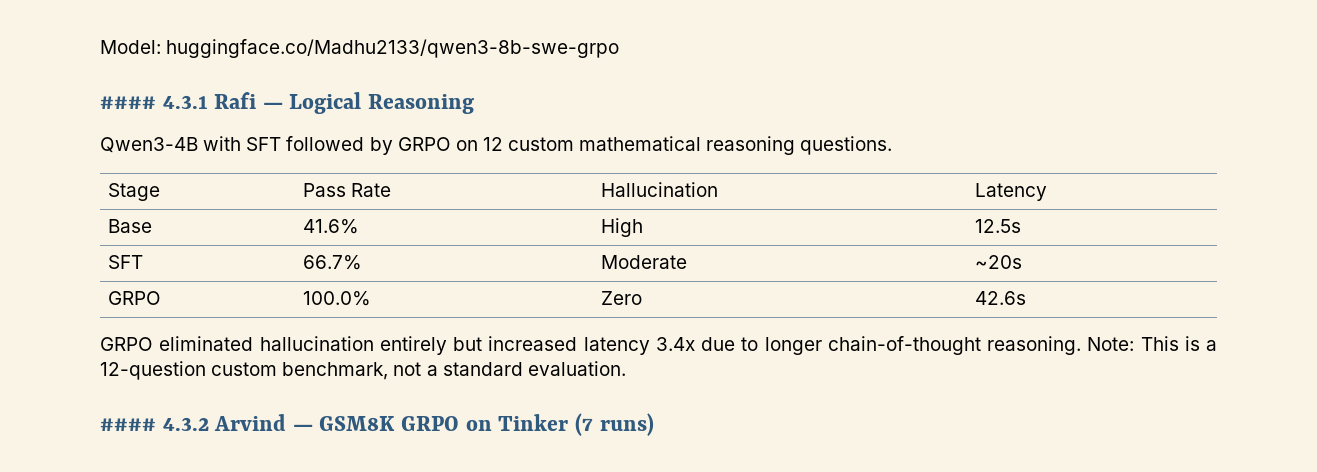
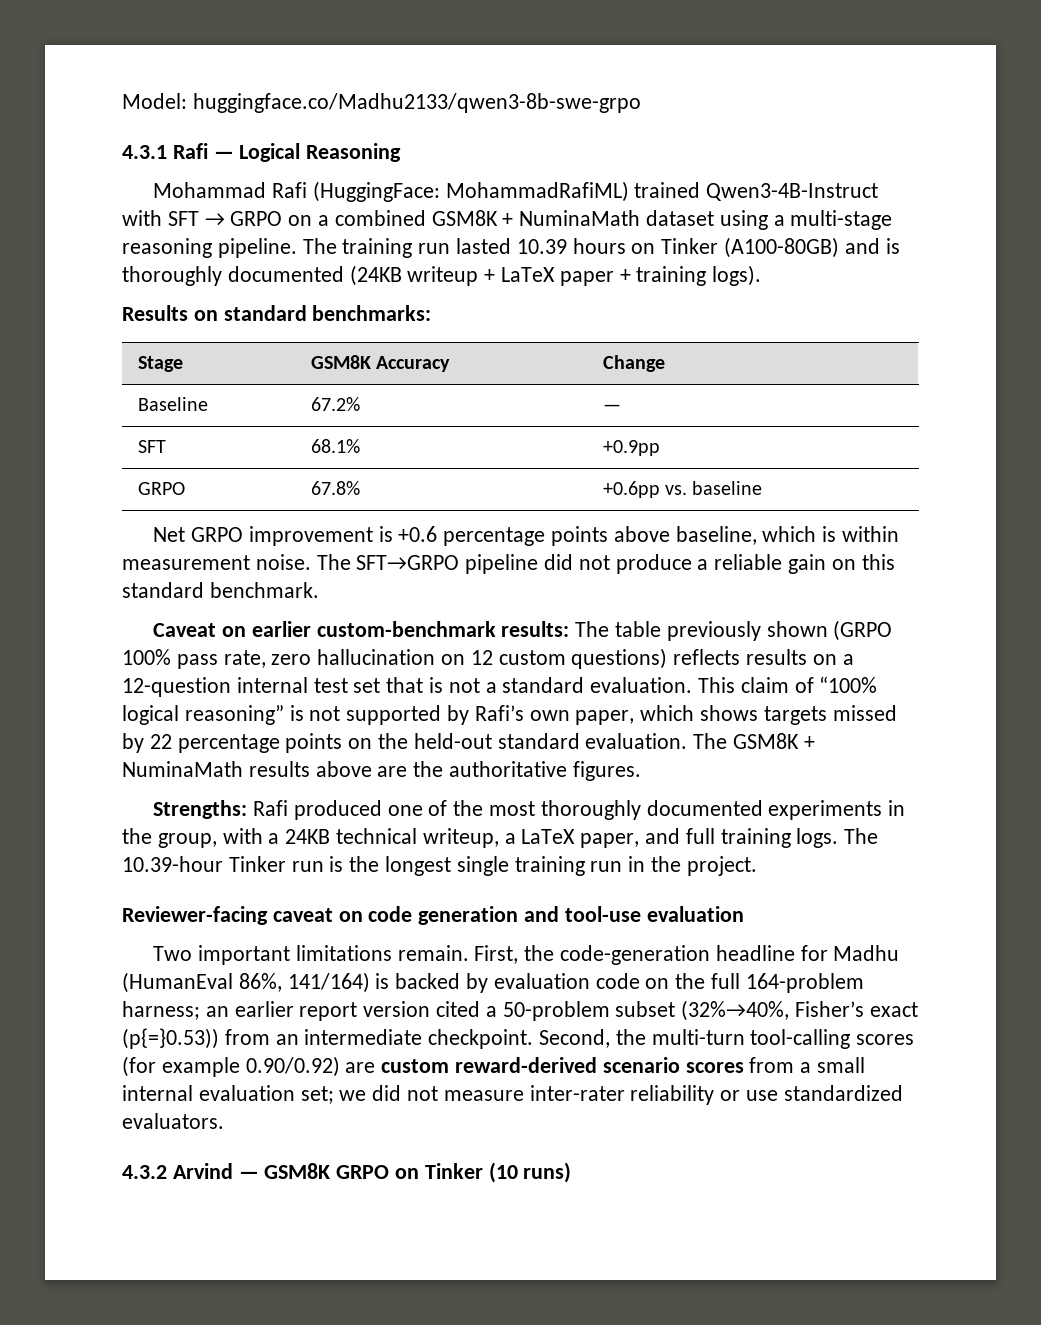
- #### 4.3.1 Rafi — Logical Reasoning
+ 4.3.1 Rafi — Logical Reasoning
- Qwen3-4B with SFT followed by GRPO on 12 custom mathematical reasoning questions.
- Stage | Pass Rate | Hallucination | Latency
- Base | 41.6% | High | 12.5s
- SFT | 66.7% | Moderate | ~20s
- GRPO | 100.0% | Zero | 42.6s
- GRPO eliminated hallucination entirely but increased latency 3.4x due to longer chain-of-thought reasoning. Note: This is a 12-question custom benchmark, not a standard evaluation.
- #### 4.3.2 Arvind — GSM8K GRPO on Tinker (7 runs)
+ Mohammad Rafi (HuggingFace: MohammadRafiML) trained Qwen3-4B-Instruct with SFT → GRPO on a combined GSM8K + NuminaMath dataset using a multi-stage reasoning pipeline. The training run lasted 10.39 hours on Tinker (A100-80GB) and is thoroughly documented (24KB writeup + LaTeX paper + training logs).
+ Results on standard benchmarks:
+ Stage | GSM8K Accuracy | Change
+ Baseline | 67.2% | —
+ SFT | 68.1% | +0.9pp
+ GRPO | 67.8% | +0.6pp vs. baseline
+ Net GRPO improvement is +0.6 percentage points above baseline, which is within measurement noise. The SFT→GRPO pipeline did not produce a reliable gain on this standard benchmark.
+ Caveat on earlier custom-benchmark results: The table previously shown (GRPO 100% pass rate, zero hallucination on 12 custom questions) reflects results on a 12-question internal test set that is not a standard evaluation. This claim of “100% logical reasoning” is not supported by Rafi’s own paper, which shows targets missed by 22 percentage points on the held-out standard evaluation. The GSM8K + NuminaMath results above are the authoritative figures.
+ Strengths: Rafi produced one of the most thoroughly documented experiments in the group, with a 24KB technical writeup, a LaTeX paper, and full training logs. The 10.39-hour Tinker run is the longest single training run in the project.
+ Reviewer-facing caveat on code generation and tool-use evaluation
+ Two important limitations remain. First, the code-generation headline for Madhu (HumanEval 86%, 141/164) is backed by evaluation code on the full 164-problem harness; an earlier report version cited a 50-problem subset (32%→40%, Fisher’s exact (p{=}0.53)) from an intermediate checkpoint. Second, the multi-turn tool-calling scores (for example 0.90/0.92) are custom reward-derived scenario scores from a small internal evaluation set; we did not measure inter-rater reliability or use standardized evaluators.
+ 4.3.2 Arvind — GSM8K GRPO on Tinker (10 runs)

